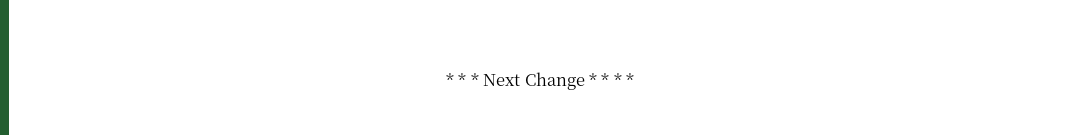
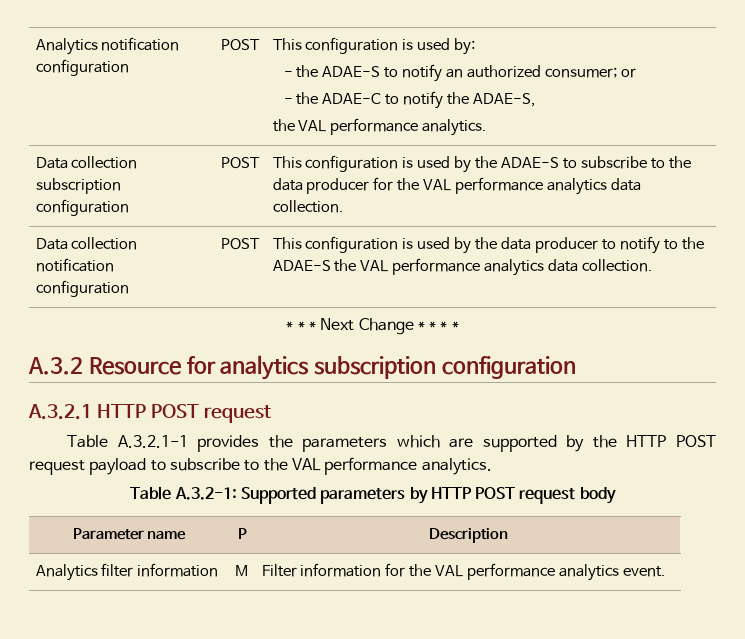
+ Analytics notification configuration | POST | This configuration is used by:
+ - the ADAE-S to notify an authorized consumer; or
+ - the ADAE-C to notify the ADAE-S,
+ the VAL performance analytics.
+ Data collection subscription configuration | POST | This configuration is used by the ADAE-S to subscribe to the data producer for the VAL performance analytics data collection.
+ Data collection notification configuration | POST | This configuration is used by the data producer to notify to the ADAE-S the VAL performance analytics data collection.
+ A.3.2 Resource for analytics subscription configuration
+ A.3.2.1 HTTP POST request
+ Table A.3.2.1-1 provides the parameters which are supported by the HTTP POST request payload to subscribe to the VAL performance analytics.
+ Table A.3.2-1: Supported parameters by HTTP POST request body
+ Parameter name | P | Description
+ Analytics filter information | M | Filter information for the VAL performance analytics event.

